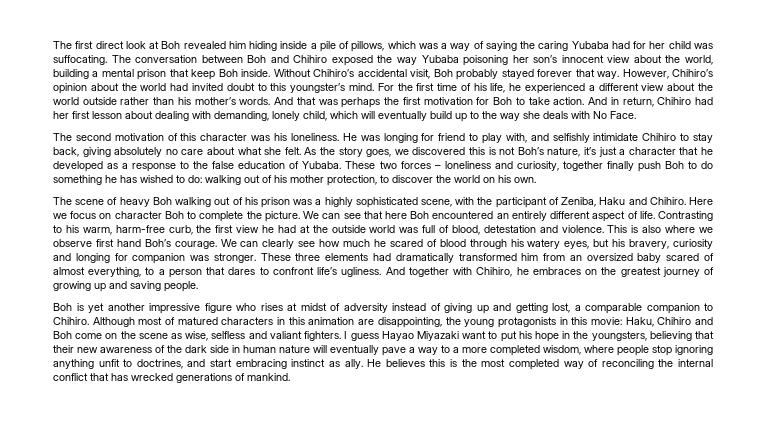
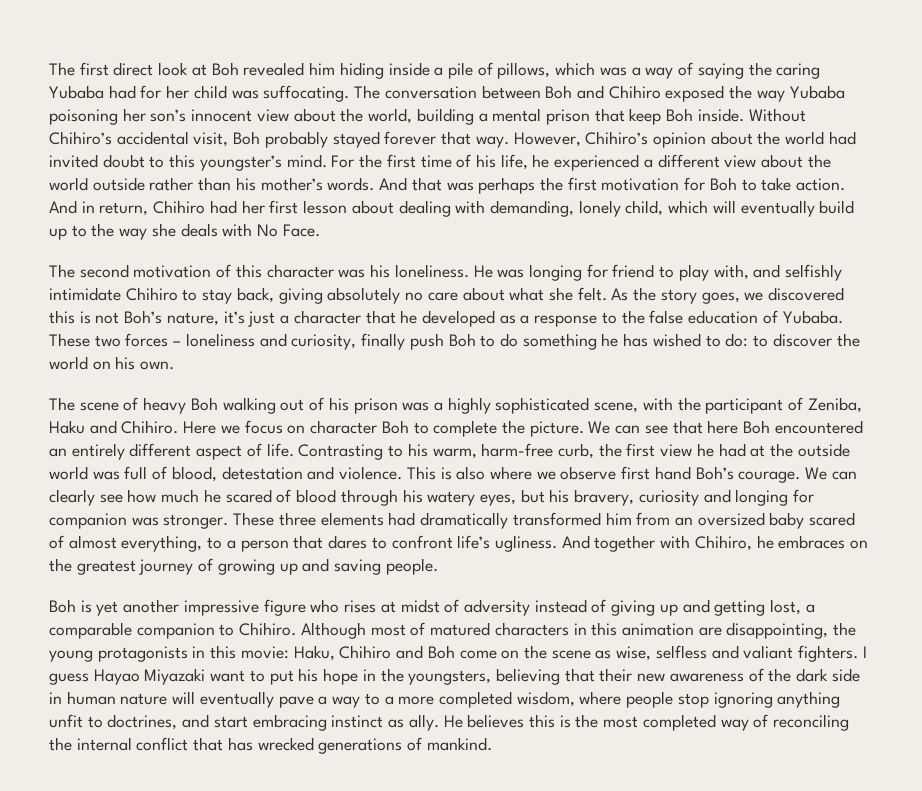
- These two forces – loneliness and curiosity, together finally push Boh to do something he has wished to do: walking out of his mother protection, to discover the world on his own.
+ These two forces – loneliness and curiosity, finally push Boh to do something he has wished to do: to discover the world on his own.

